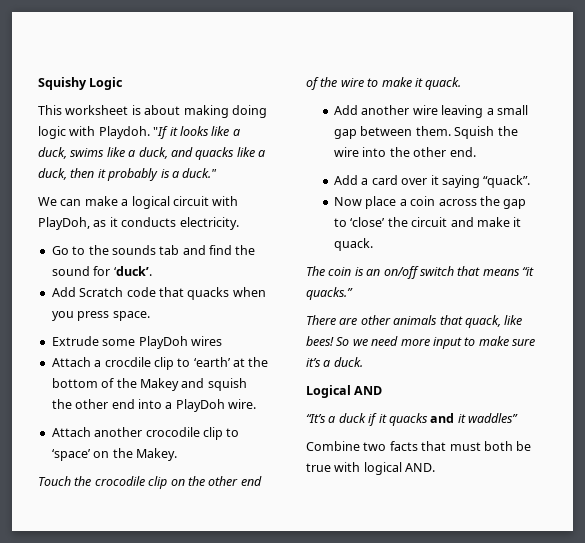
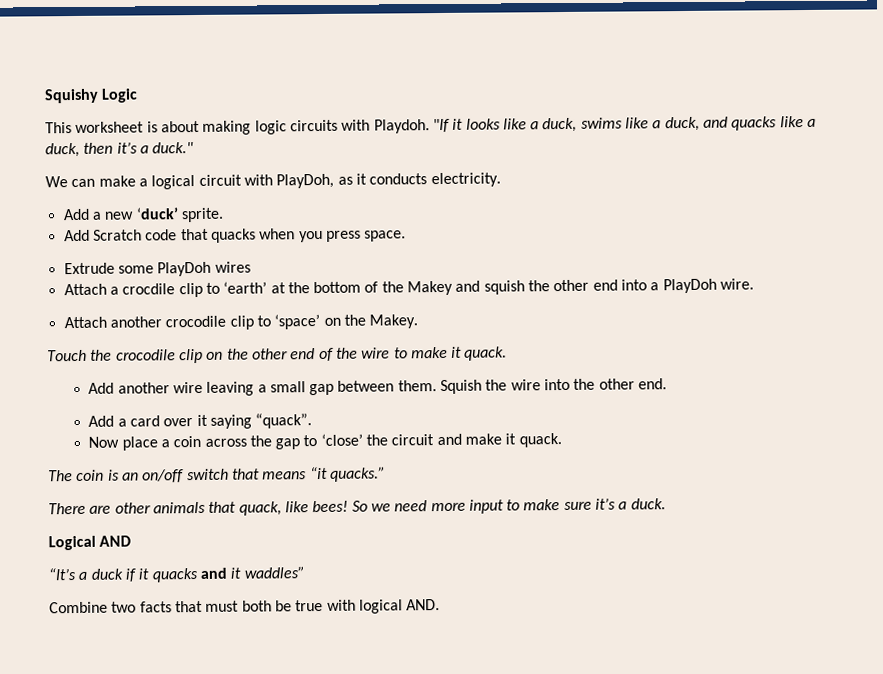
- This worksheet is about making doing logic with Playdoh.
+ This worksheet is about making logic circuits with Playdoh.
- "If it looks like a duck, swims like a duck, and quacks like a duck, then it probably is a duck."
+ "If it looks like a duck, swims like a duck, and quacks like a duck, then it’s a duck."
- Go to the sounds tab and find the sound for ‘duck’.
+ Add a new ‘duck’ sprite.

